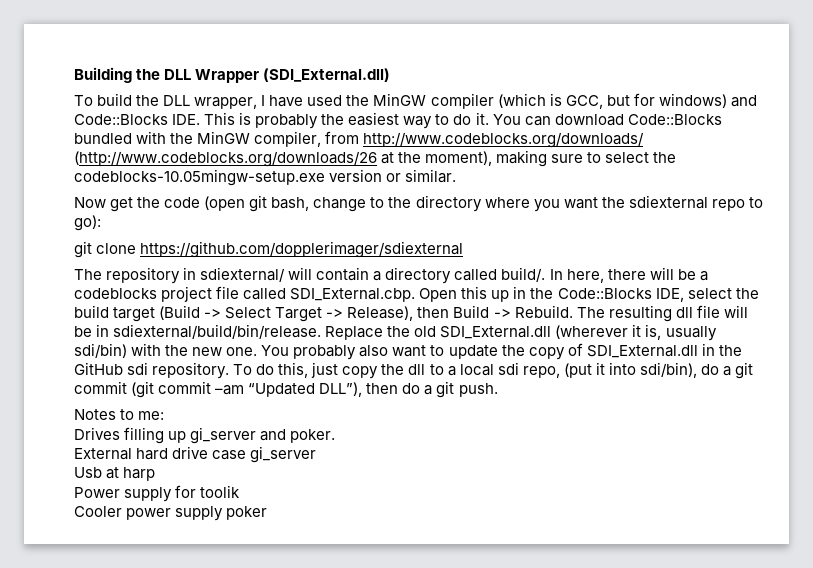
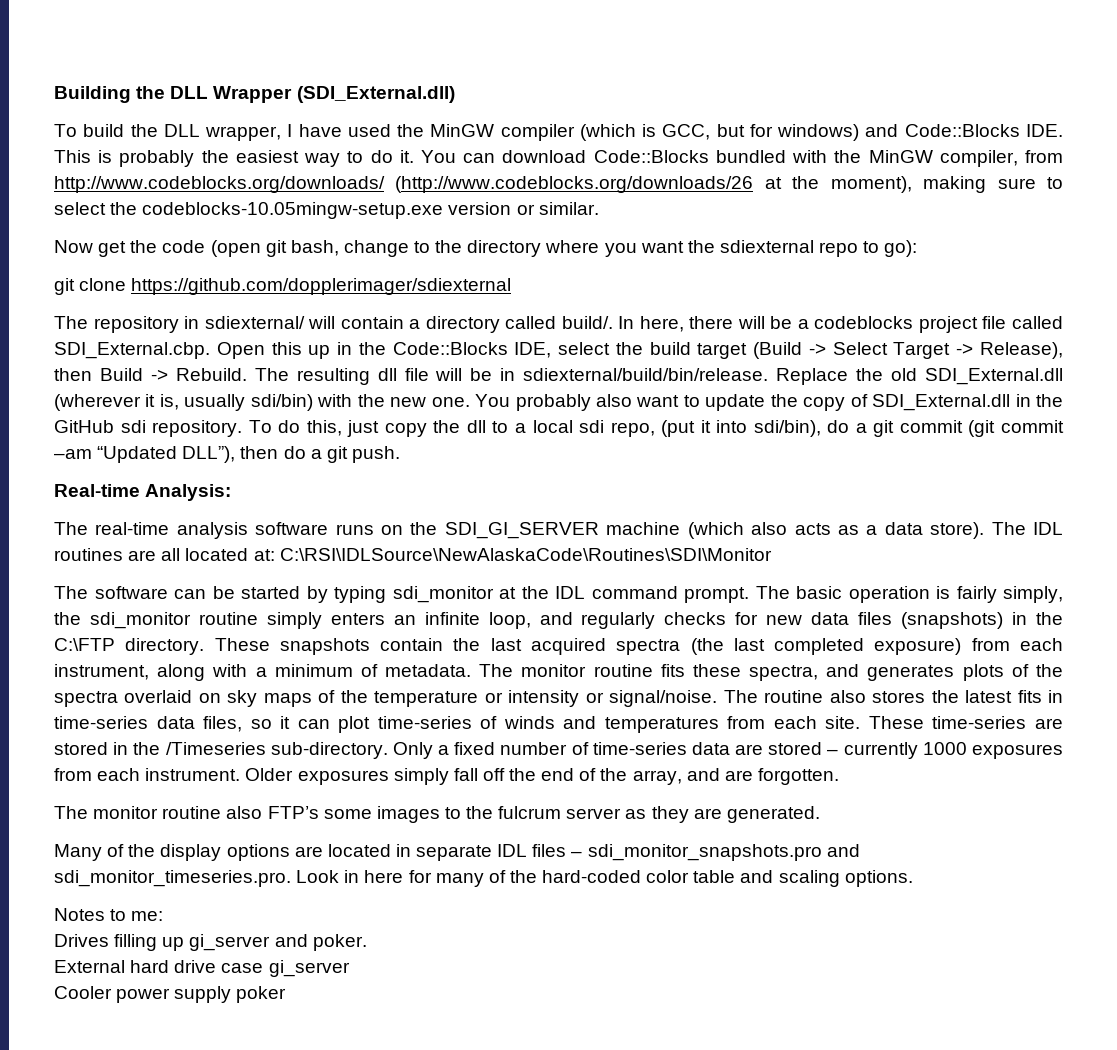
+ Real-time Analysis:
+ The real-time analysis software runs on the SDI_GI_SERVER machine (which also acts as a data store). The IDL routines are all located at: C:\RSI\IDLSource\NewAlaskaCode\Routines\SDI\Monitor
+ The software can be started by typing sdi_monitor at the IDL command prompt. The basic operation is fairly simply, the sdi_monitor routine simply enters an infinite loop, and regularly checks for new data files (snapshots) in the C:\FTP directory. These snapshots contain the last acquired spectra (the last completed exposure) from each instrument, along with a minimum of metadata. The monitor routine fits these spectra, and generates plots of the spectra overlaid on sky maps of the temperature or intensity or signal/noise. The routine also stores the latest fits in time-series data files, so it can plot time-series of winds and temperatures from each site. These time-series are stored in the /Timeseries sub-directory. Only a fixed number of time-series data are stored – currently 1000 exposures from each instrument. Older exposures simply fall off the end of the array, and are forgotten.
+ The monitor routine also FTP’s some images to the fulcrum server as they are generated.
+ Many of the display options are located in separate IDL files – sdi_monitor_snapshots.pro and sdi_monitor_timeseries.pro. Look in here for many of the hard-coded color table and scaling options.
- Usb at harp
- Power supply for toolik

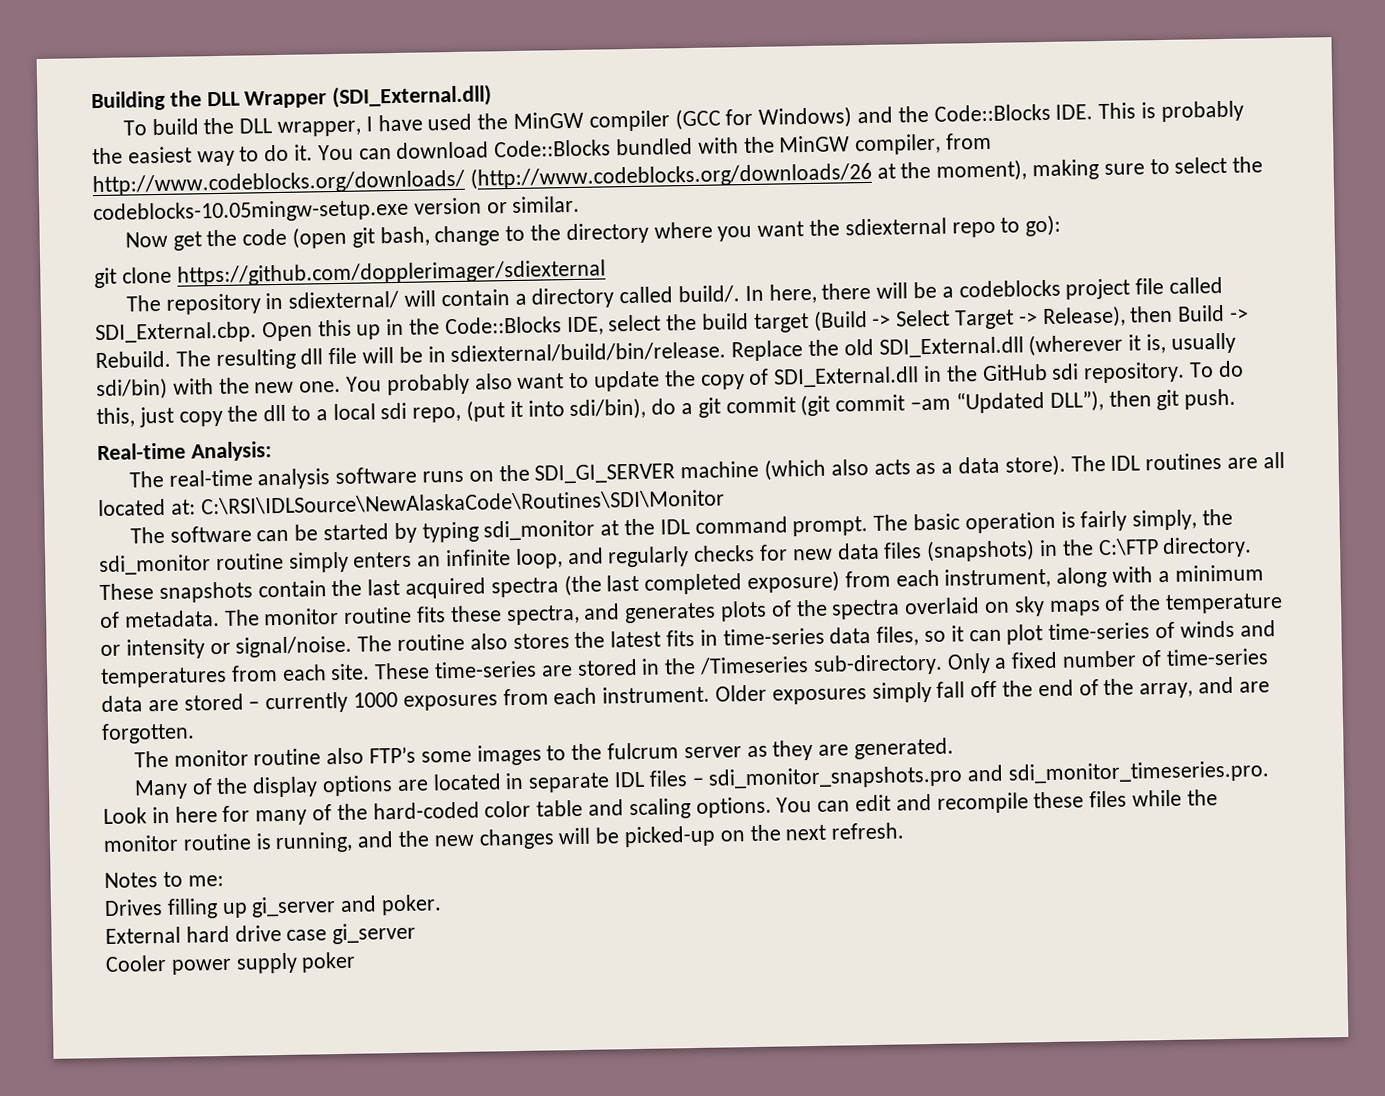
- To build the DLL wrapper, I have used the MinGW compiler (which is GCC, but for windows) and Code::Blocks IDE. This is probably the easiest way to do it.
+ To build the DLL wrapper, I have used the MinGW compiler (GCC for Windows) and the Code::Blocks IDE. This is probably the easiest way to do it.
- To do this, just copy the dll to a local sdi repo, (put it into sdi/bin), do a git commit (git commit –am “Updated DLL”), then do a git push.
+ To do this, just copy the dll to a local sdi repo, (put it into sdi/bin), do a git commit (git commit –am “Updated DLL”), then git push.
+ You can edit and recompile these files while the monitor routine is running, and the new changes will be picked-up on the next refresh.

